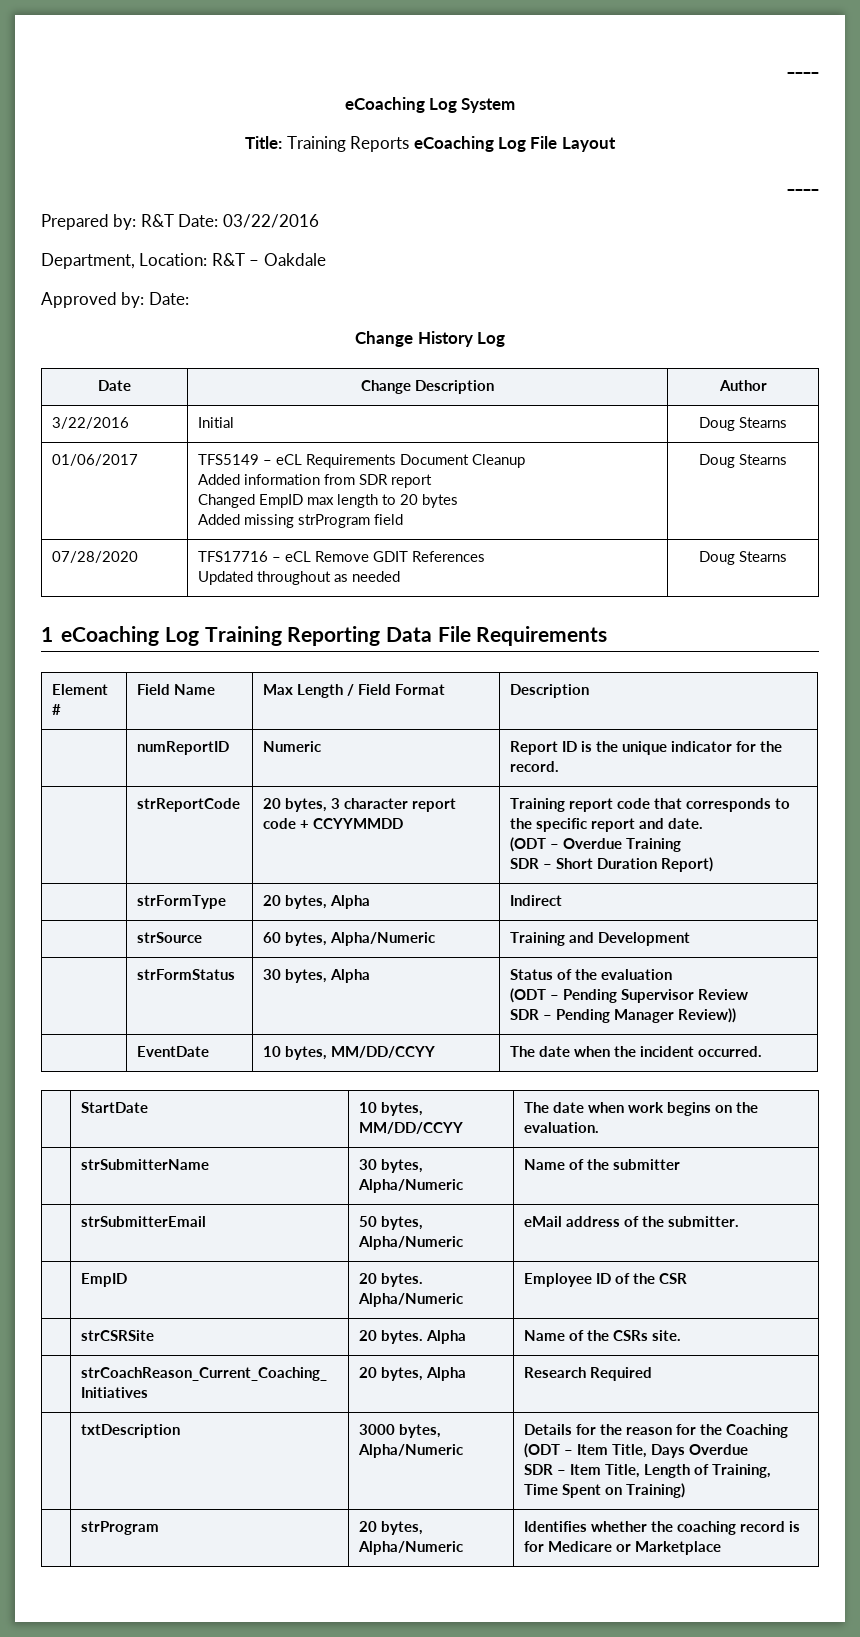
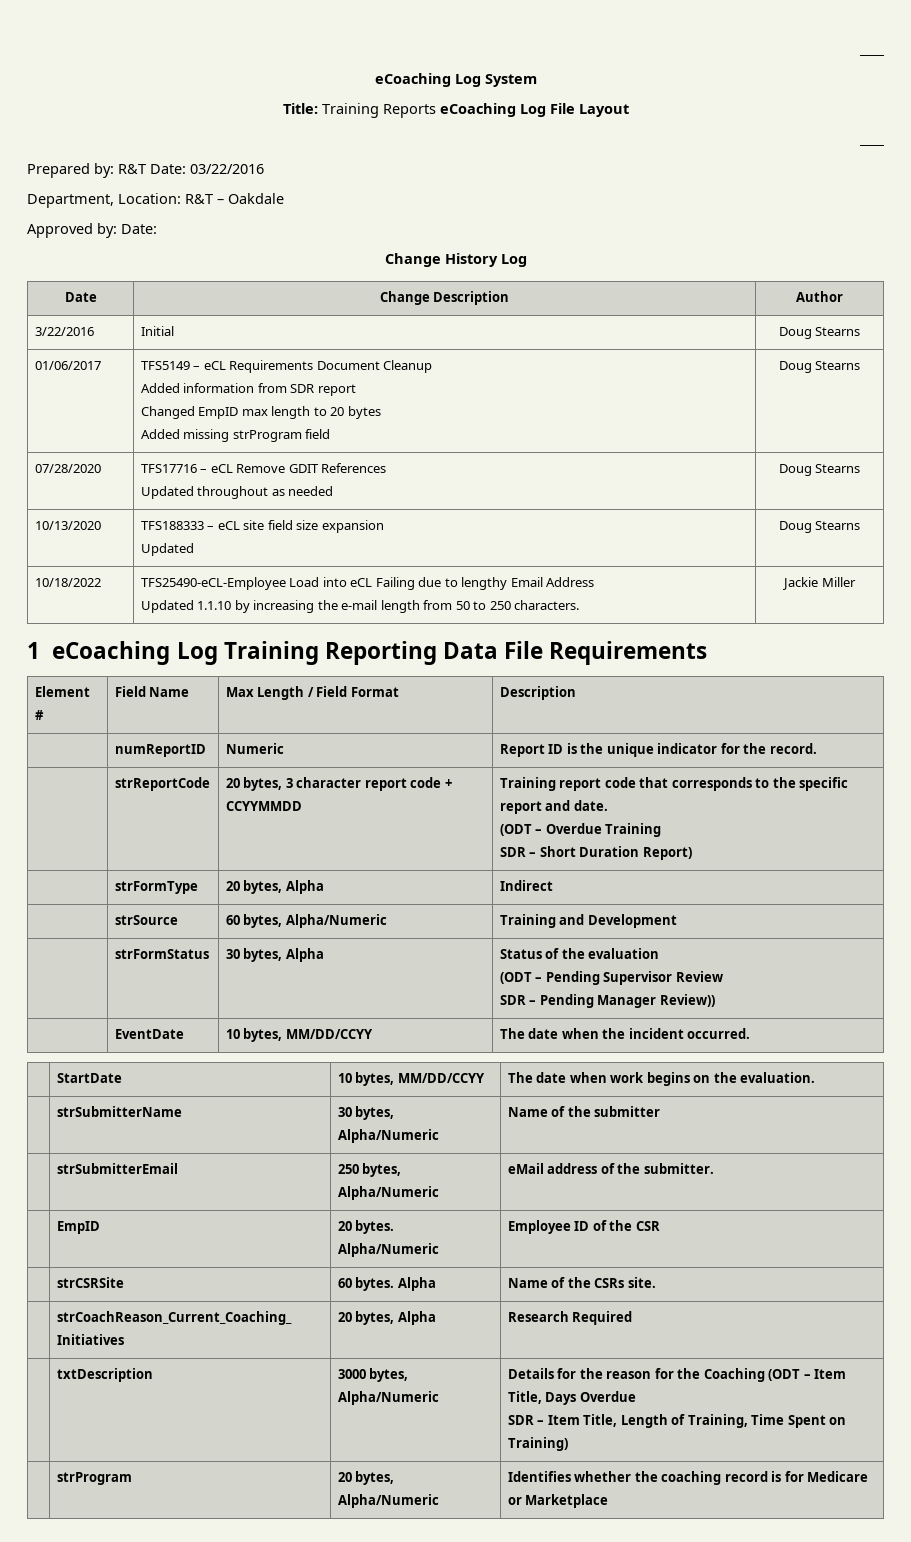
+ 10/13/2020 | TFS188333 – eCL site field size expansion
+ Updated | Doug Stearns
+ 10/18/2022 | TFS25490-eCL-Employee Load into eCL Failing due to lengthy Email Address
+ Updated 1.1.10 by increasing the e-mail length from 50 to 250 characters. | Jackie Miller
- | strSubmitterEmail | 50 bytes, Alpha/Numeric | eMail address of the submitter.
+ | strSubmitterEmail | 250 bytes, Alpha/Numeric | eMail address of the submitter.
- | strCSRSite | 20 bytes. Alpha | Name of the CSRs site.
+ | strCSRSite | 60 bytes. Alpha | Name of the CSRs site.

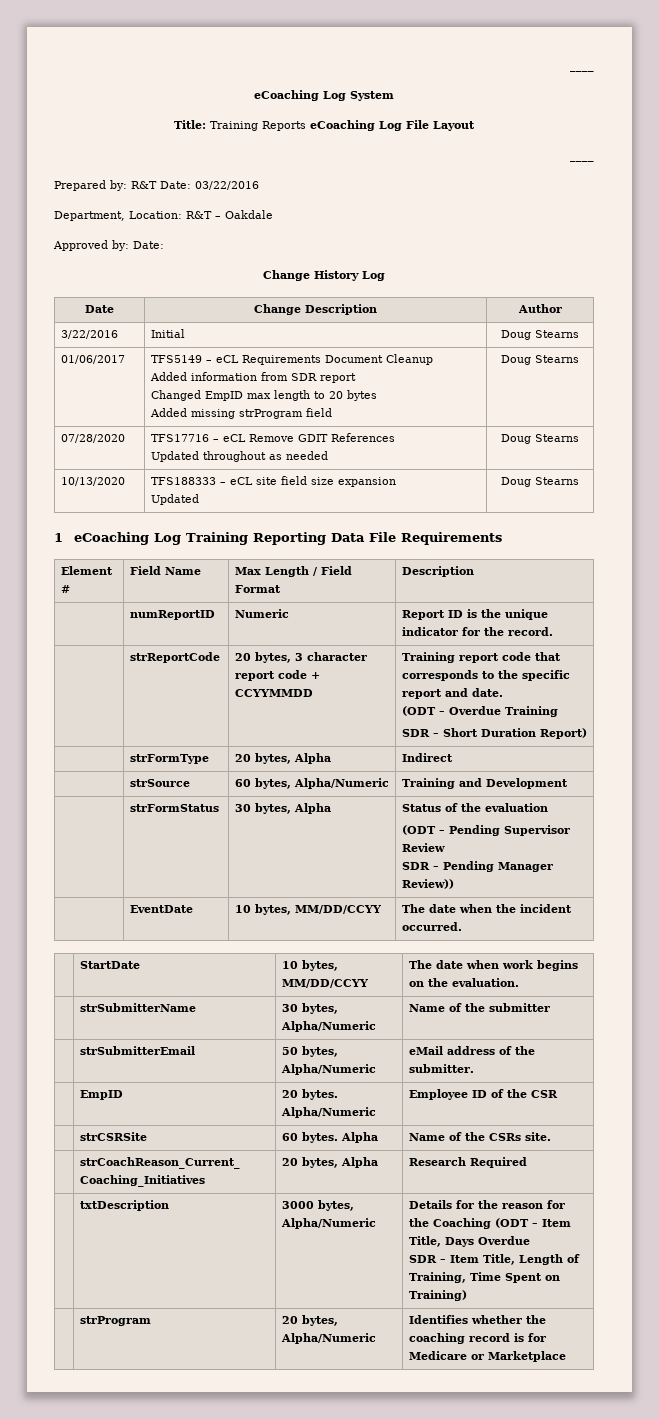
- 10/18/2022 | TFS25490-eCL-Employee Load into eCL Failing due to lengthy Email Address
- Updated 1.1.10 by increasing the e-mail length from 50 to 250 characters. | Jackie Miller
- | strSubmitterEmail | 250 bytes, Alpha/Numeric | eMail address of the submitter.
+ | strSubmitterEmail | 50 bytes, Alpha/Numeric | eMail address of the submitter.

